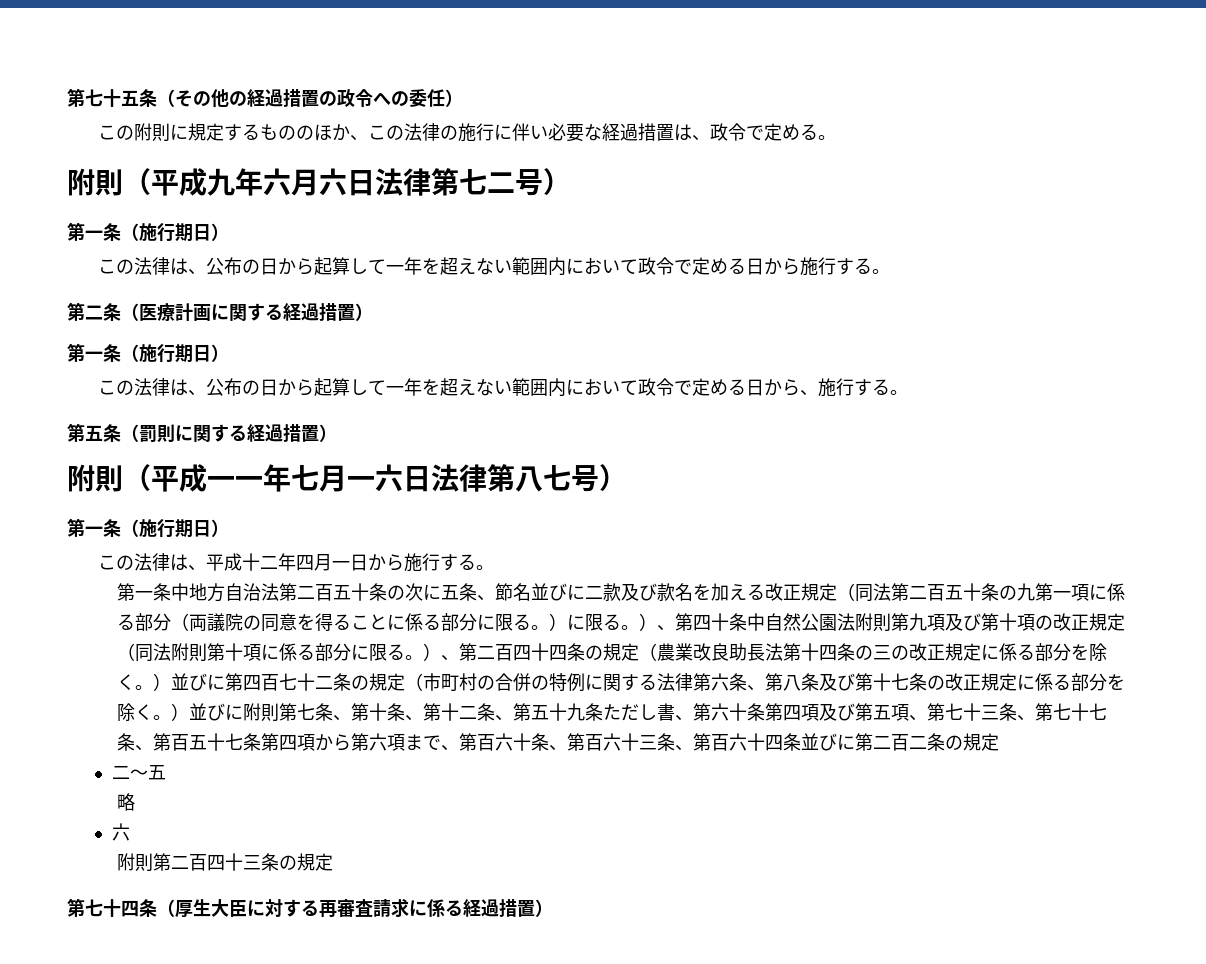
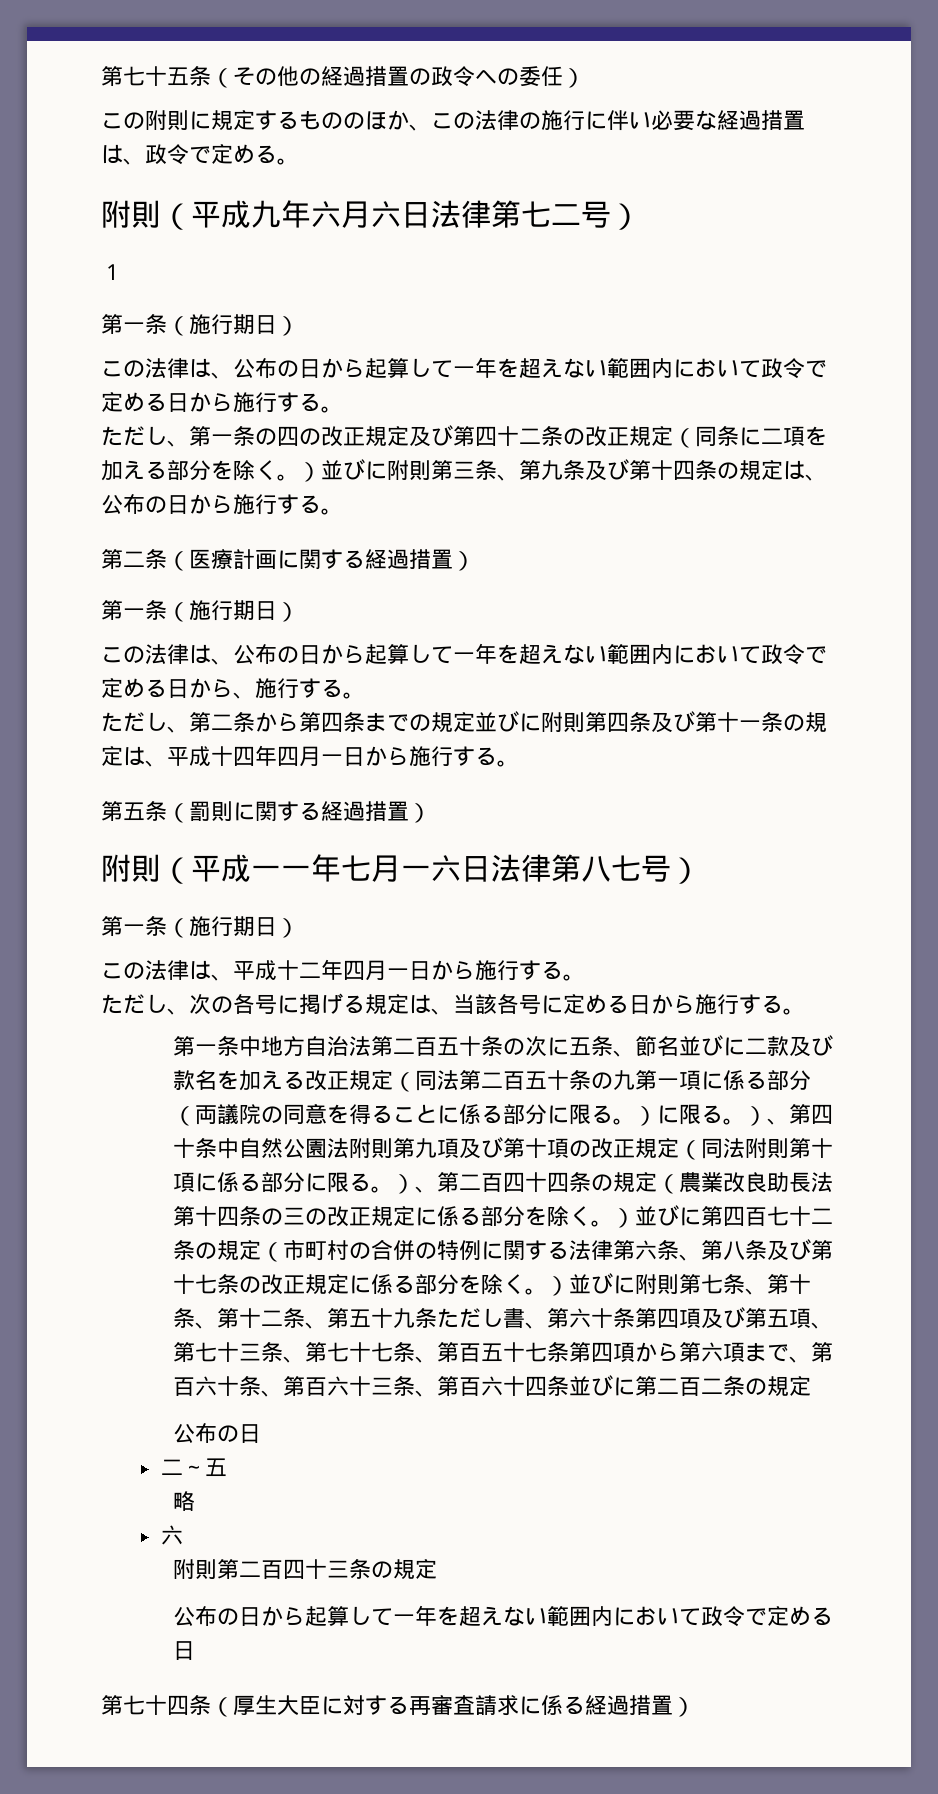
+ １
+ ただし、第一条の四の改正規定及び第四十二条の改正規定（同条に二項を加える部分を除く。）並びに附則第三条、第九条及び第十四条の規定は、公布の日から施行する。
+ ただし、第二条から第四条までの規定並びに附則第四条及び第十一条の規定は、平成十四年四月一日から施行する。
+ ただし、次の各号に掲げる規定は、当該各号に定める日から施行する。
  第一条中地方自治法第二百五十条の次に五条、節名並びに二款及び款名を加える改正規定（同法第二百五十条の九第一項に係る部分（両議院の同意を得ることに係る部分に限る。）に限る。）、第四十条中自然公園法附則第九項及び第十項の改正規定（同法附則第十項に係る部分に限る。）、第二百四十四条の規定（農業改良助長法第十四条の三の改正規定に係る部分を除く。）並びに第四百七十二条の規定（市町村の合併の特例に関する法律第六条、第八条及び第十七条の改正規定に係る部分を除く。）並びに附則第七条、第十条、第十二条、第五十九条ただし書、第六十条第四項及び第五項、第七十三条、第七十七条、第百五十七条第四項から第六項まで、第百六十条、第百六十三条、第百六十四条並びに第二百二条の規定
+ 公布の日
  附則第二百四十三条の規定
+ 公布の日から起算して一年を超えない範囲内において政令で定める日

